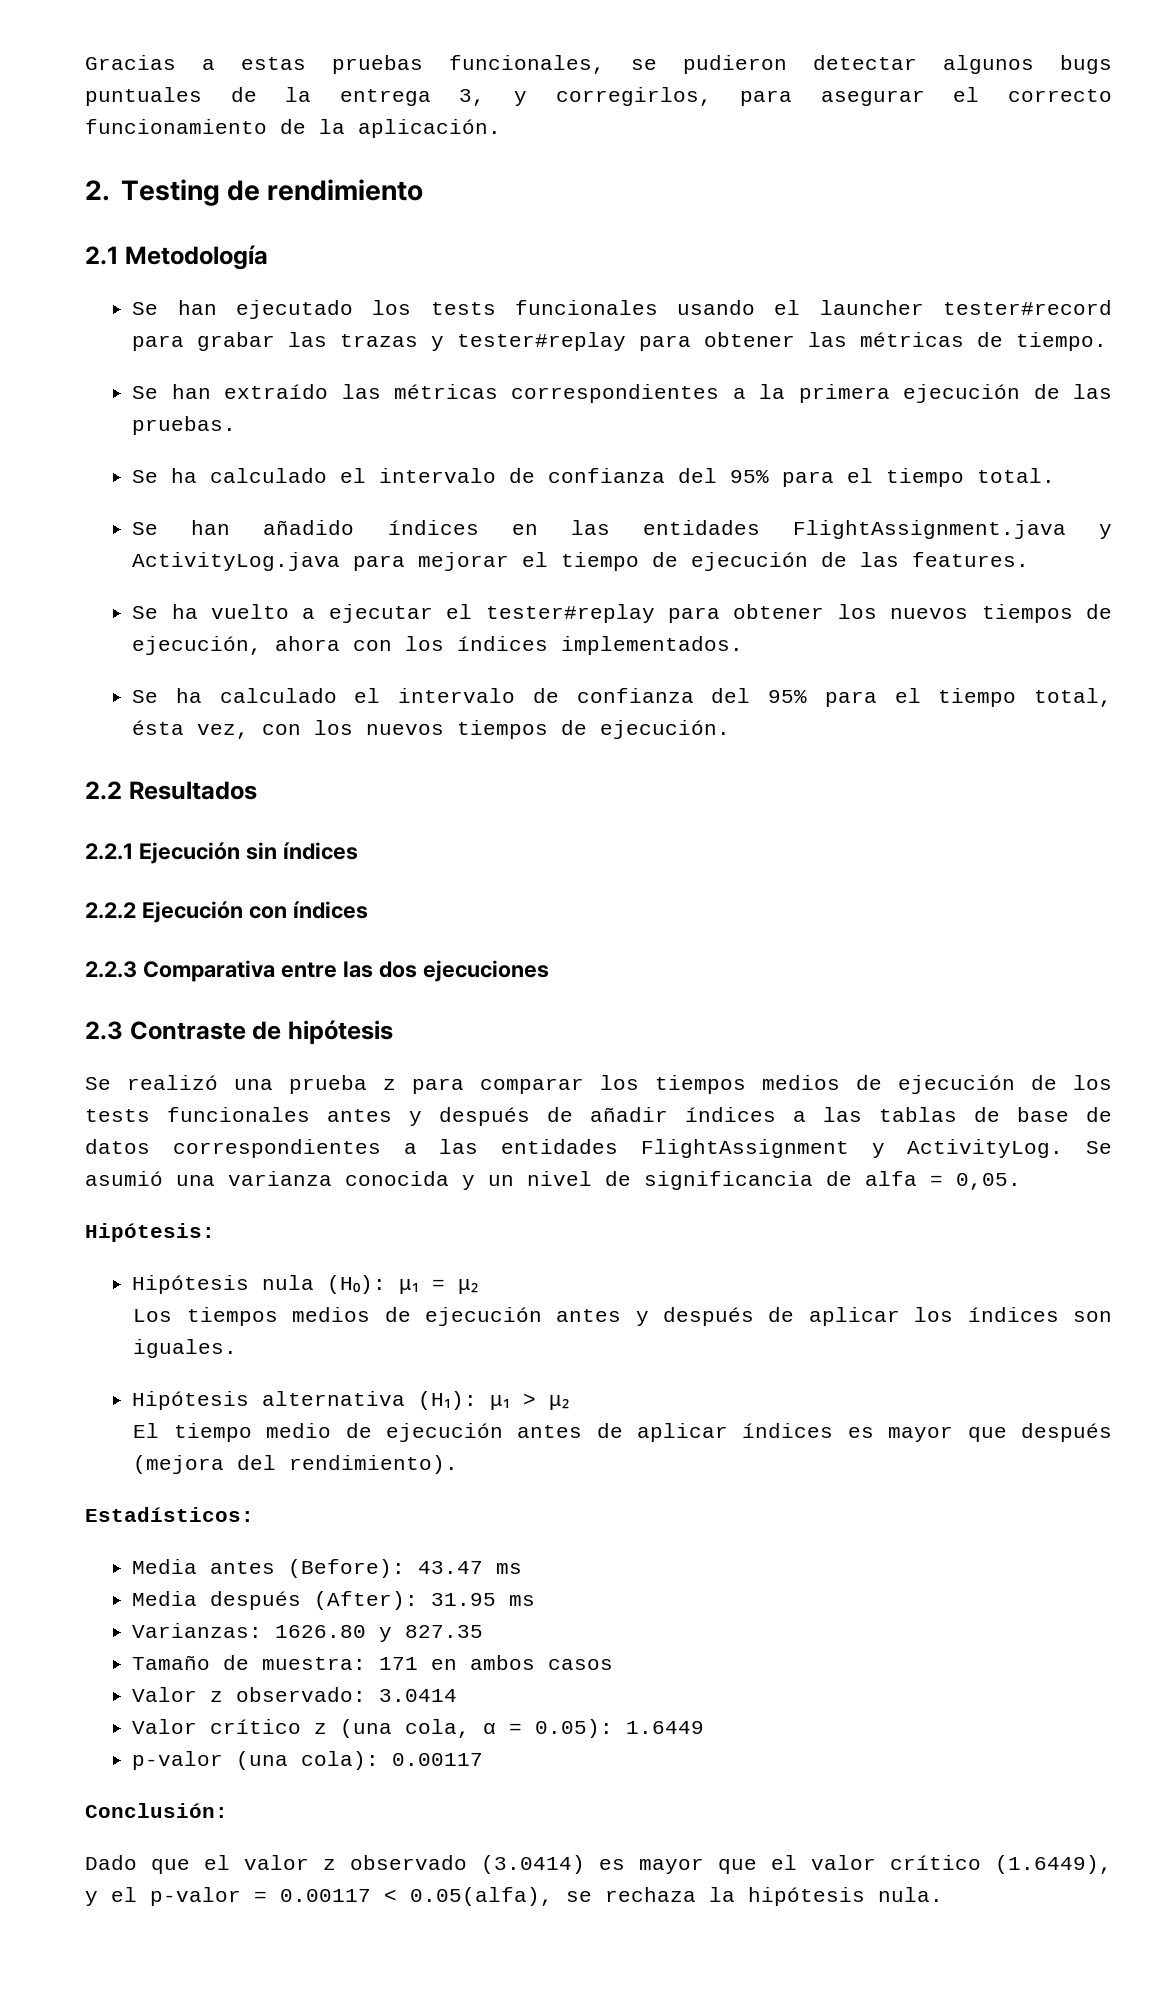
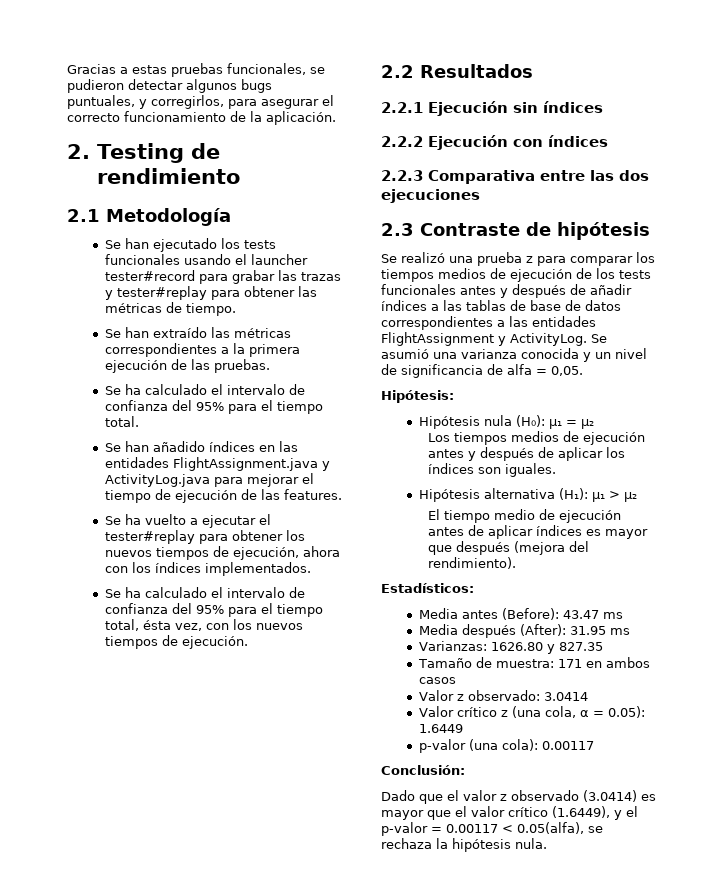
- Gracias a estas pruebas funcionales, se pudieron detectar algunos bugs puntuales de la entrega 3, y corregirlos, para asegurar el correcto funcionamiento de la aplicación.
+ Gracias a estas pruebas funcionales, se pudieron detectar algunos bugs puntuales, y corregirlos, para asegurar el correcto funcionamiento de la aplicación.

